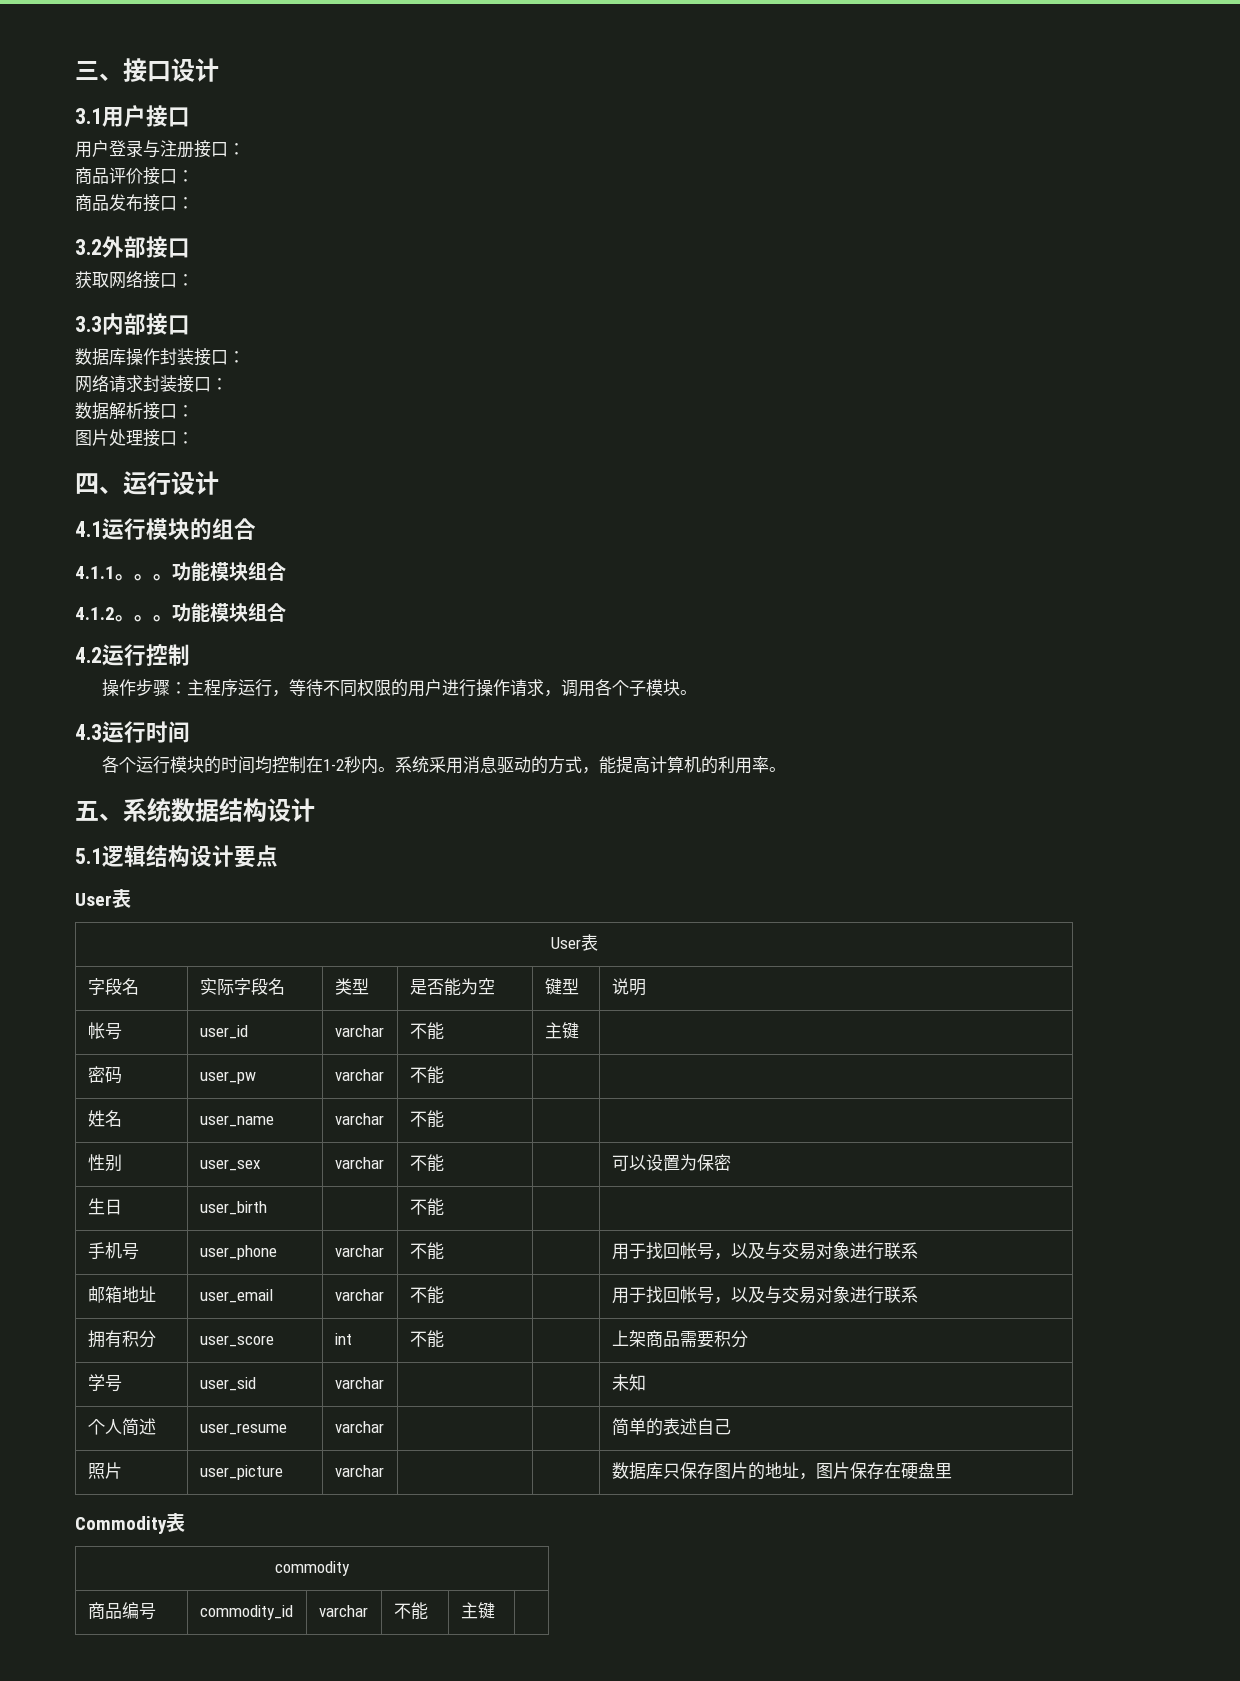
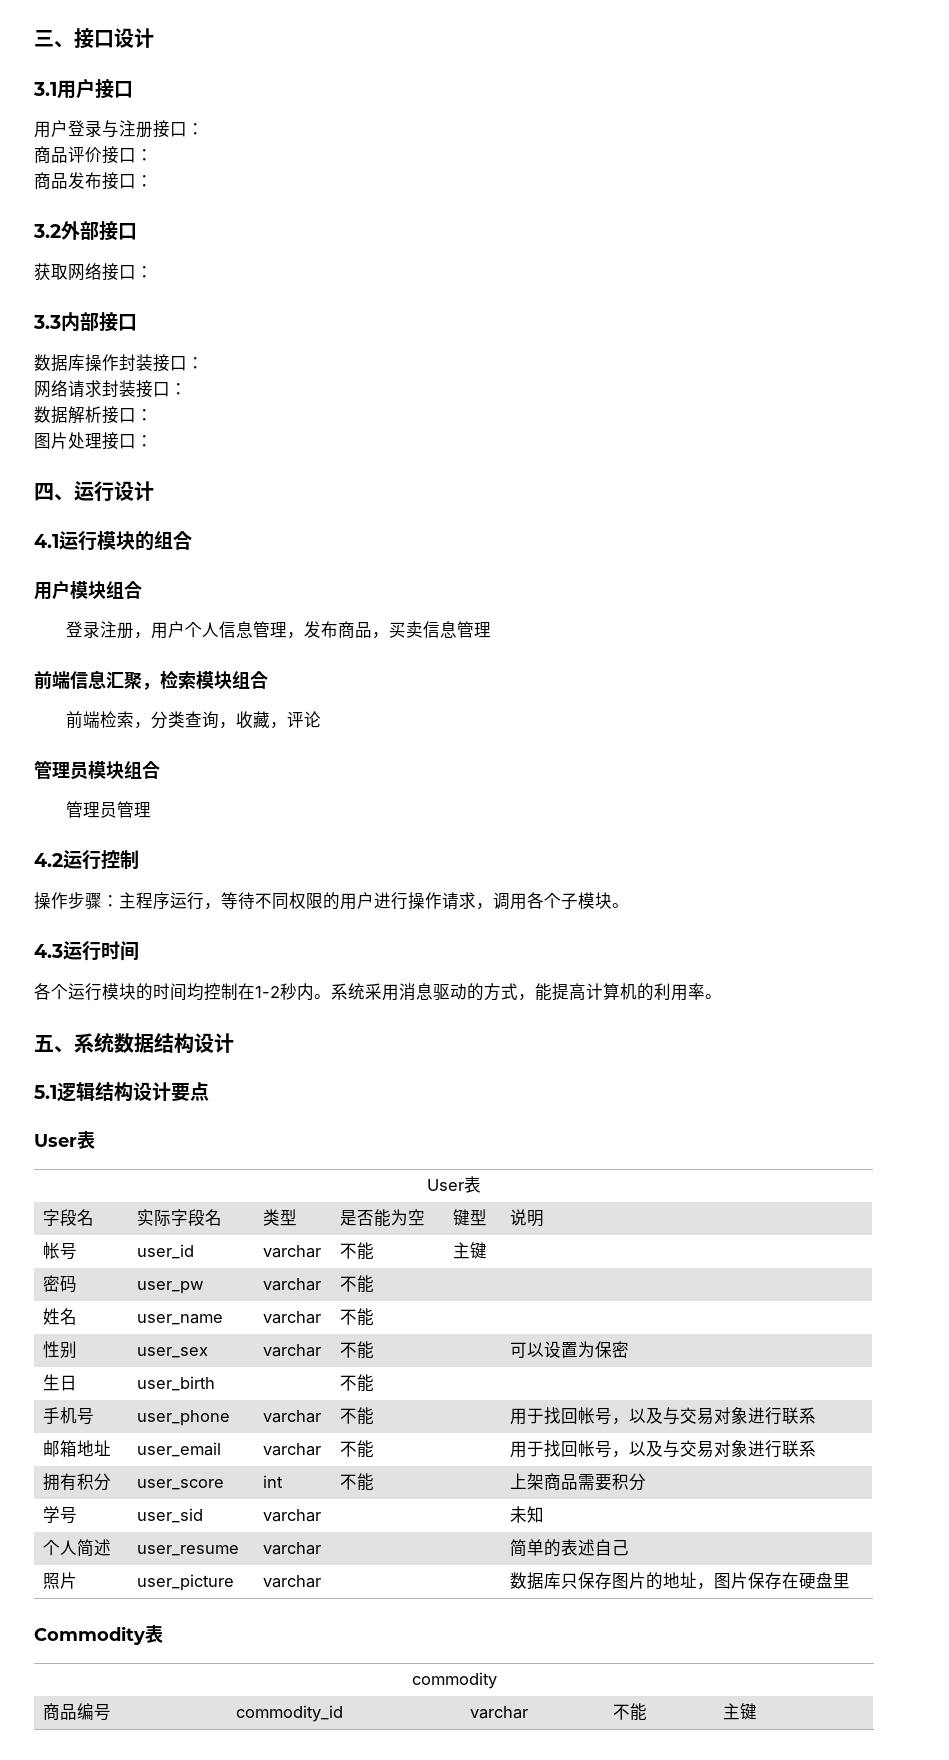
- 4.1.1。。。功能模块组合
- 4.1.2。。。功能模块组合
+ 用户模块组合
+ 登录注册，用户个人信息管理，发布商品，买卖信息管理
+ 前端信息汇聚，检索模块组合
+ 前端检索，分类查询，收藏，评论
+ 管理员模块组合
+ 管理员管理

